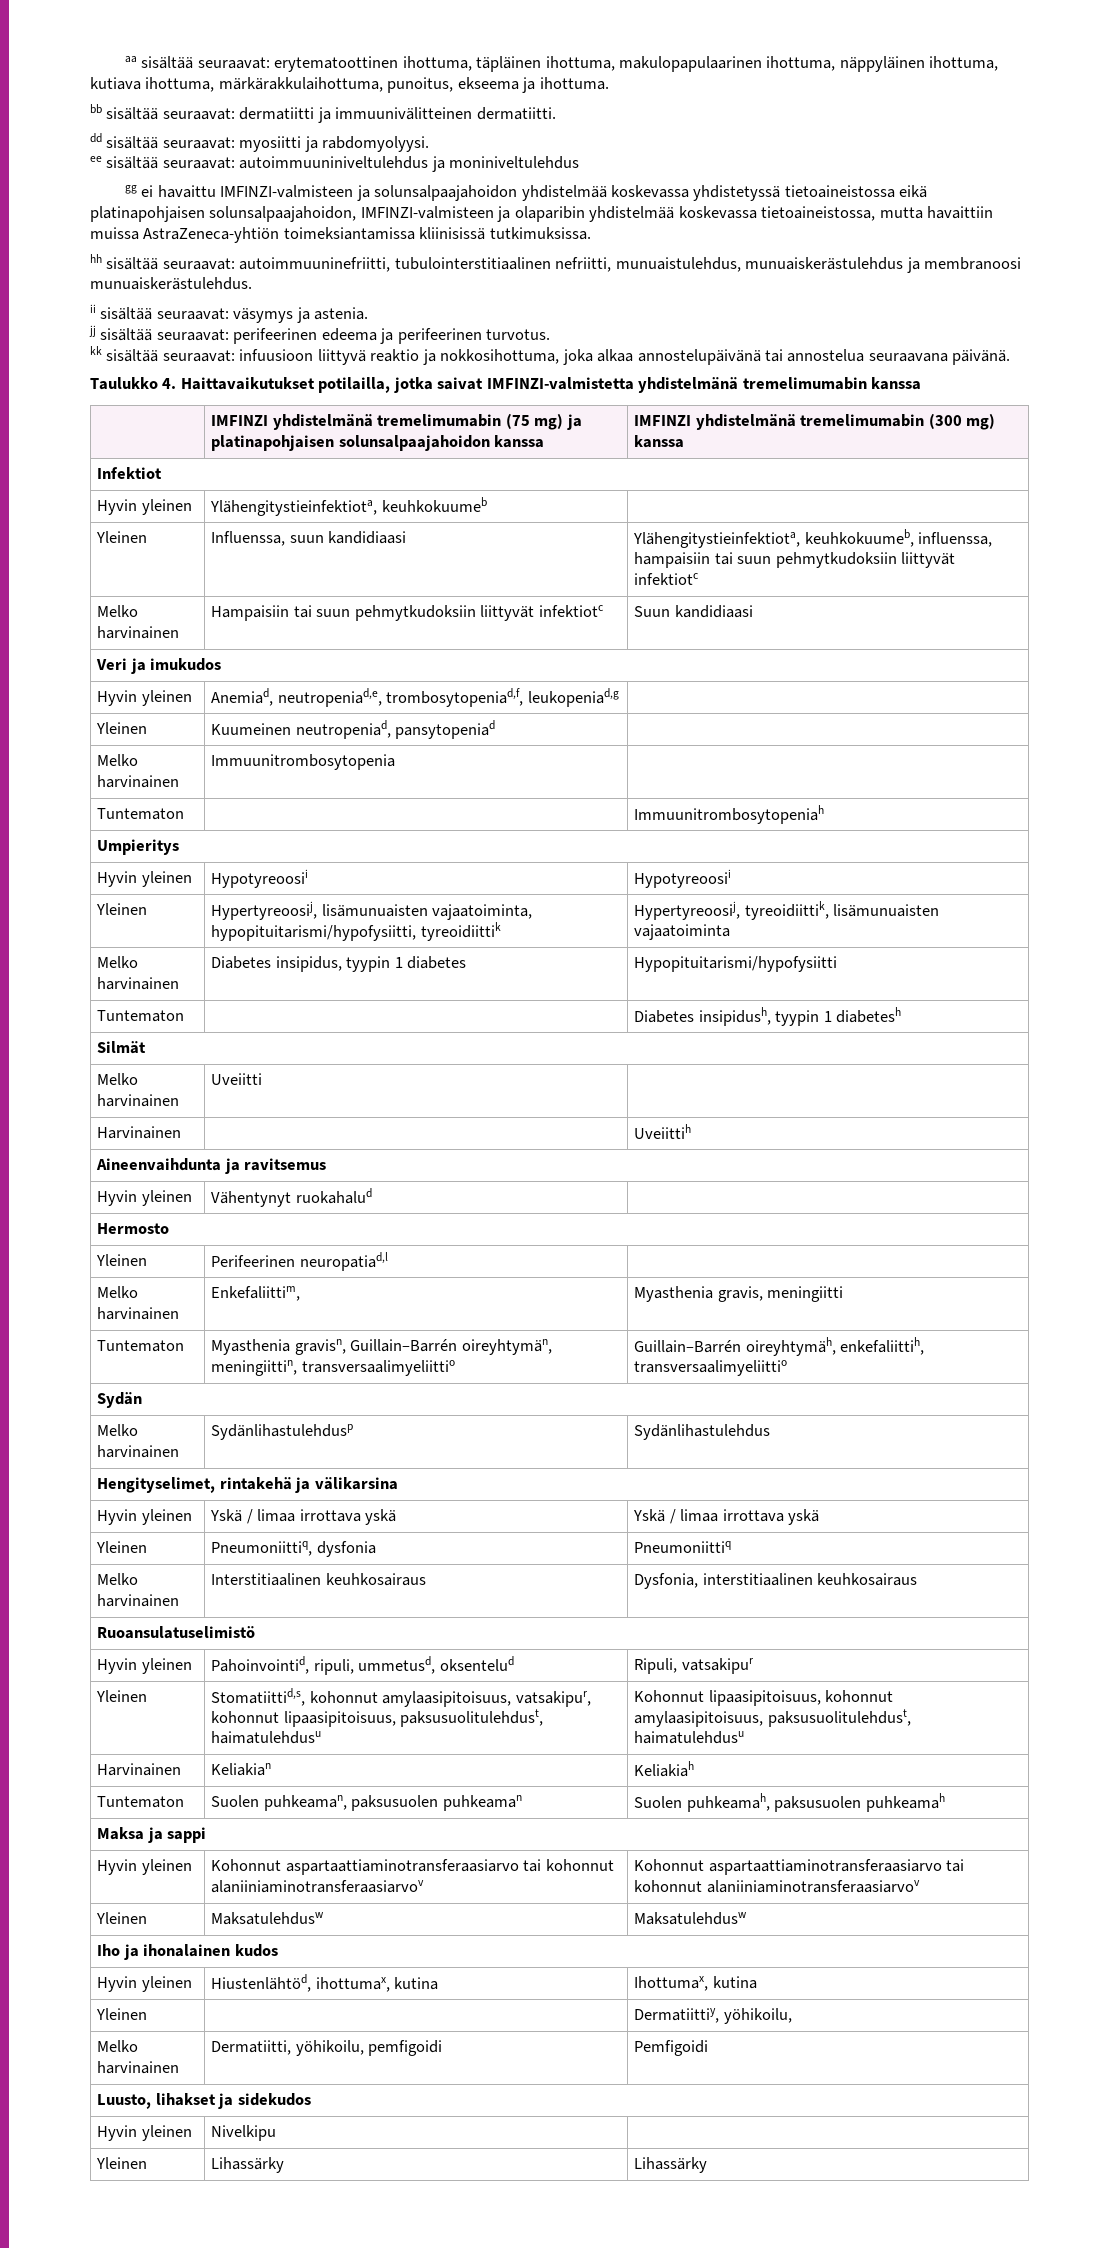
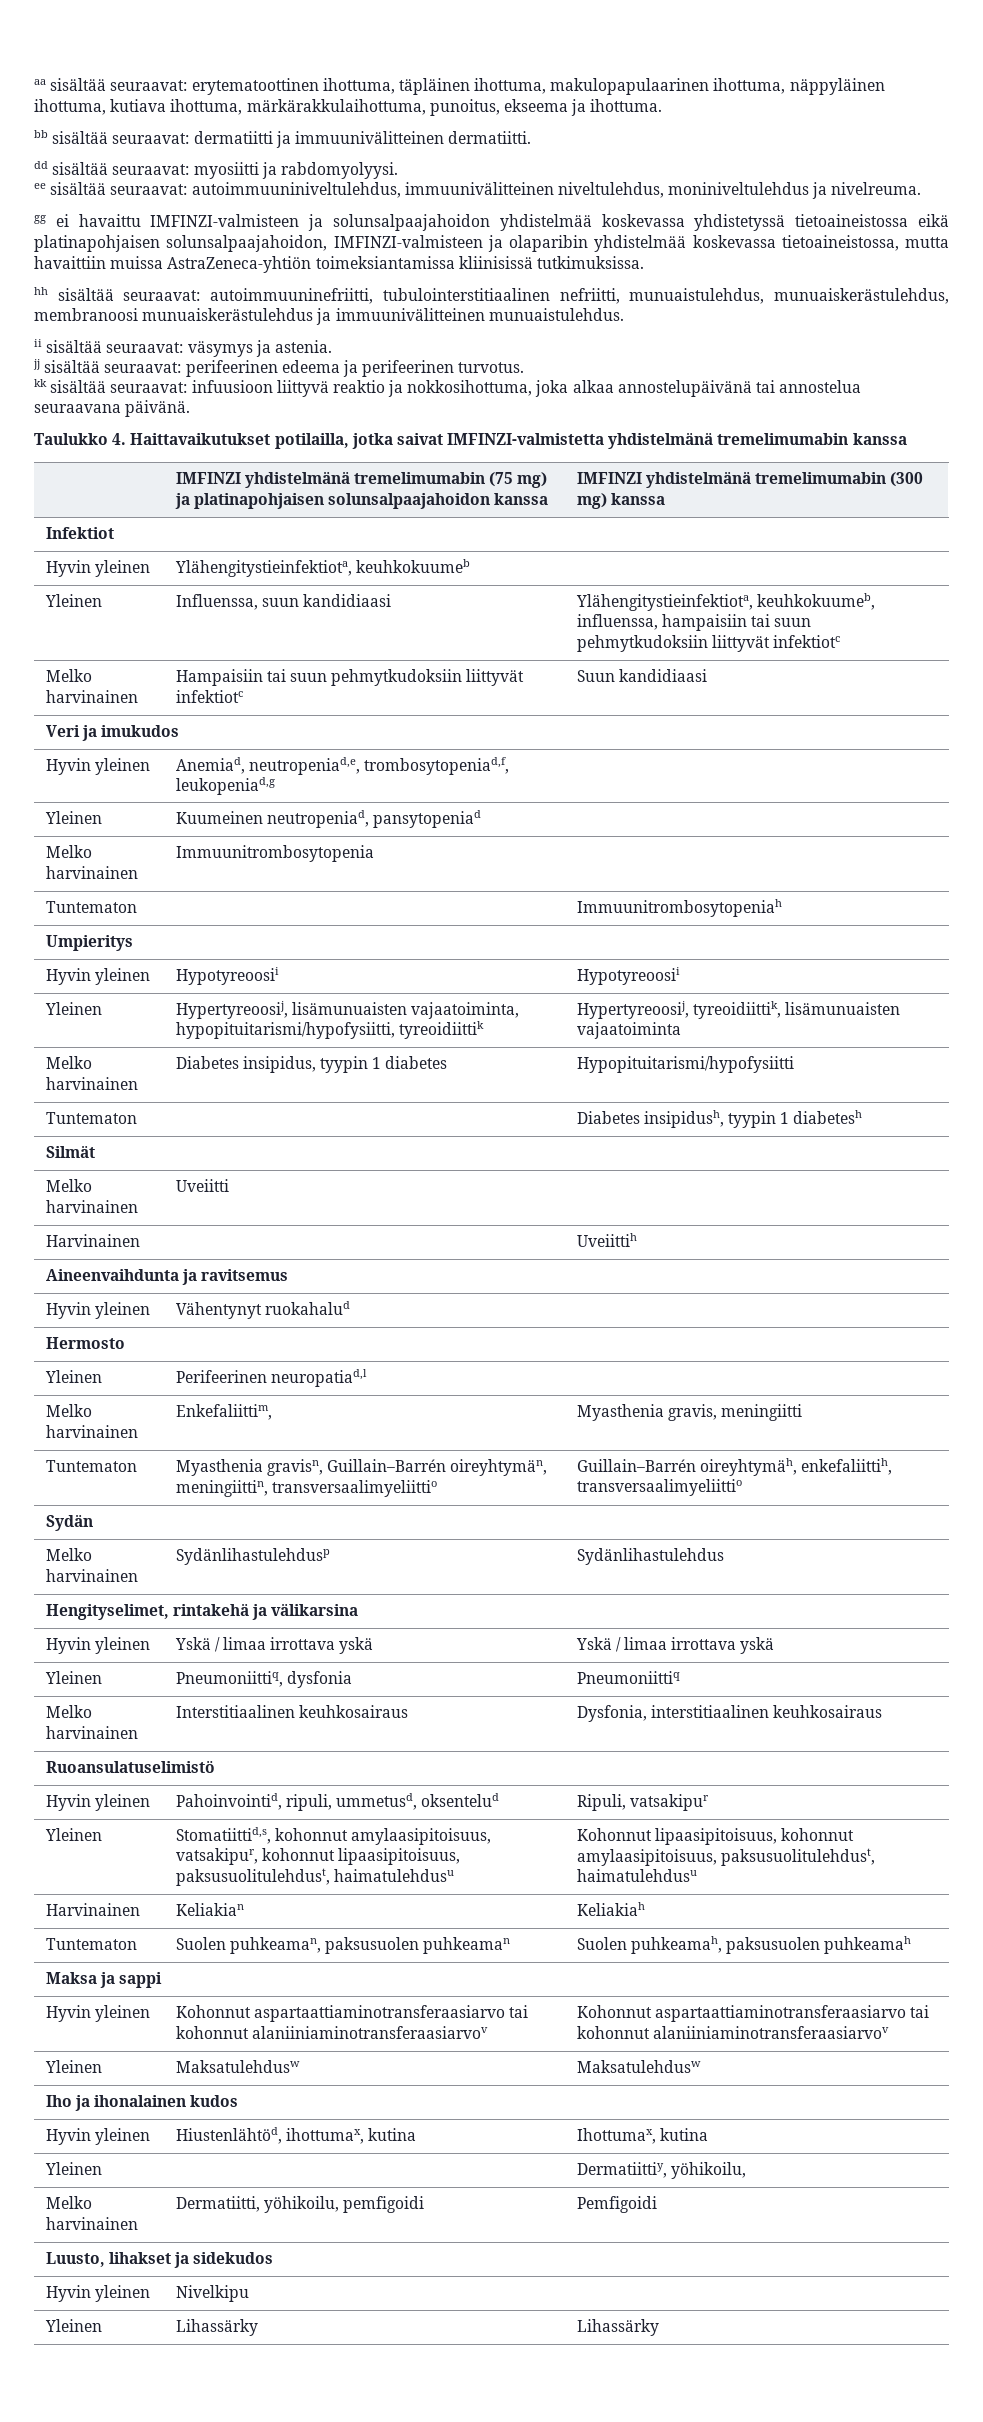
- ee sisältää seuraavat: autoimmuuniniveltulehdus ja moniniveltulehdus
+ ee sisältää seuraavat: autoimmuuniniveltulehdus, immuunivälitteinen niveltulehdus, moniniveltulehdus ja nivelreuma.
- hh sisältää seuraavat: autoimmuuninefriitti, tubulointerstitiaalinen nefriitti, munuaistulehdus, munuaiskerästulehdus ja membranoosi munuaiskerästulehdus.
+ hh sisältää seuraavat: autoimmuuninefriitti, tubulointerstitiaalinen nefriitti, munuaistulehdus, munuaiskerästulehdus, membranoosi munuaiskerästulehdus ja immuunivälitteinen munuaistulehdus.

